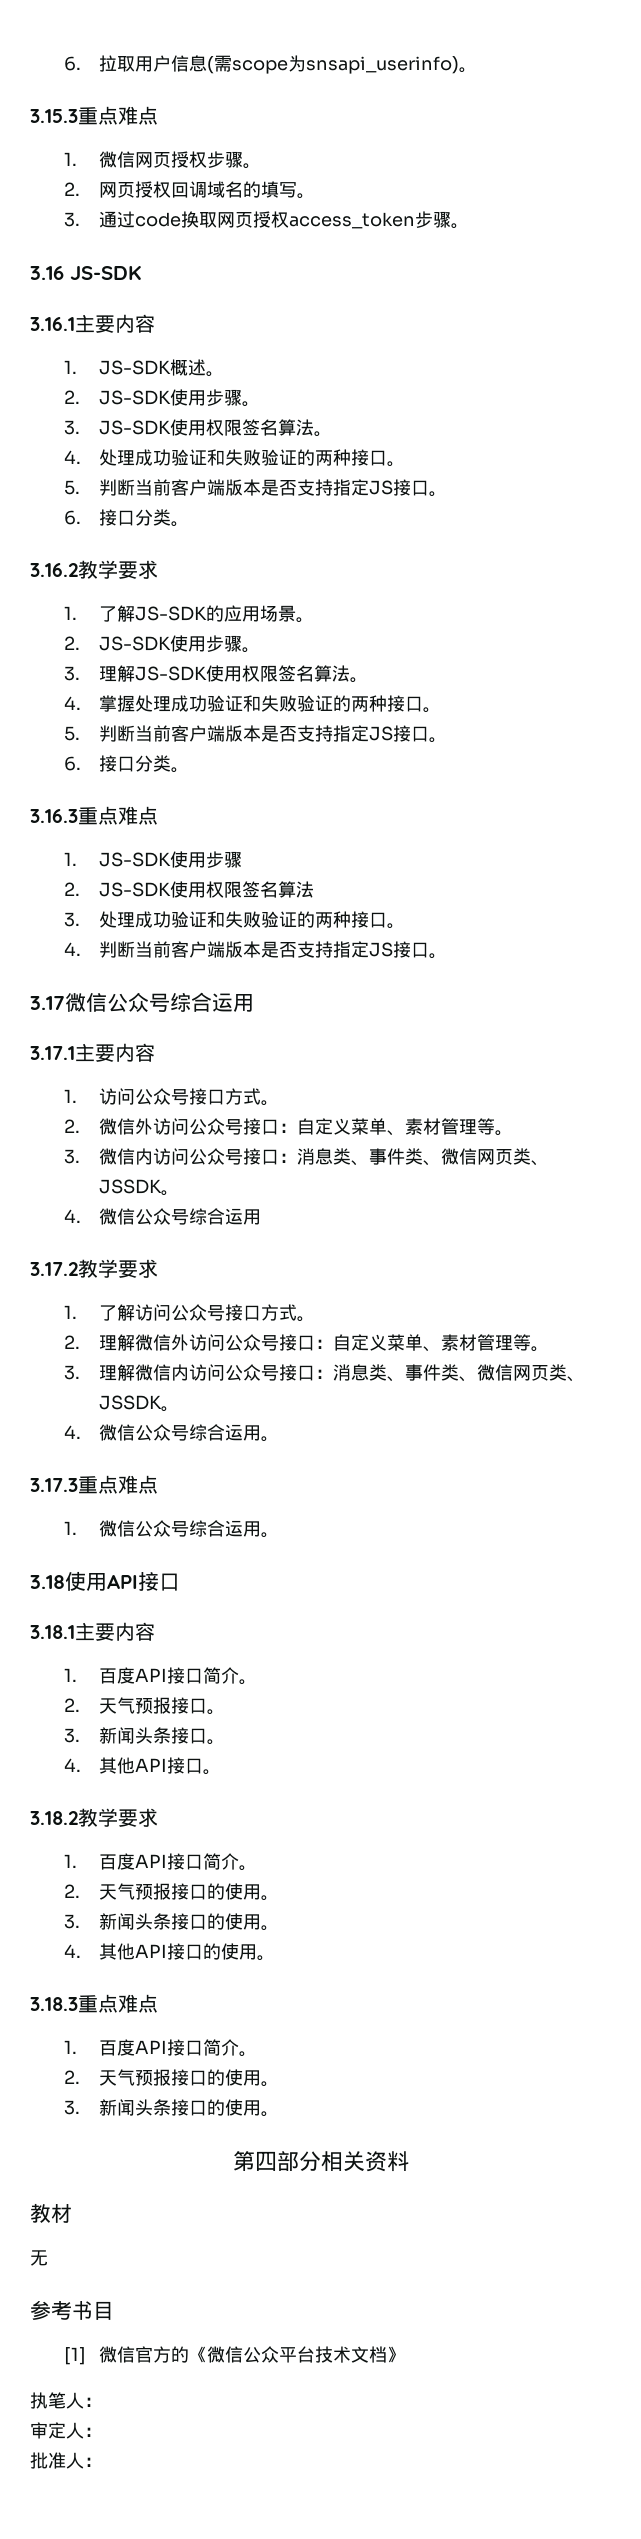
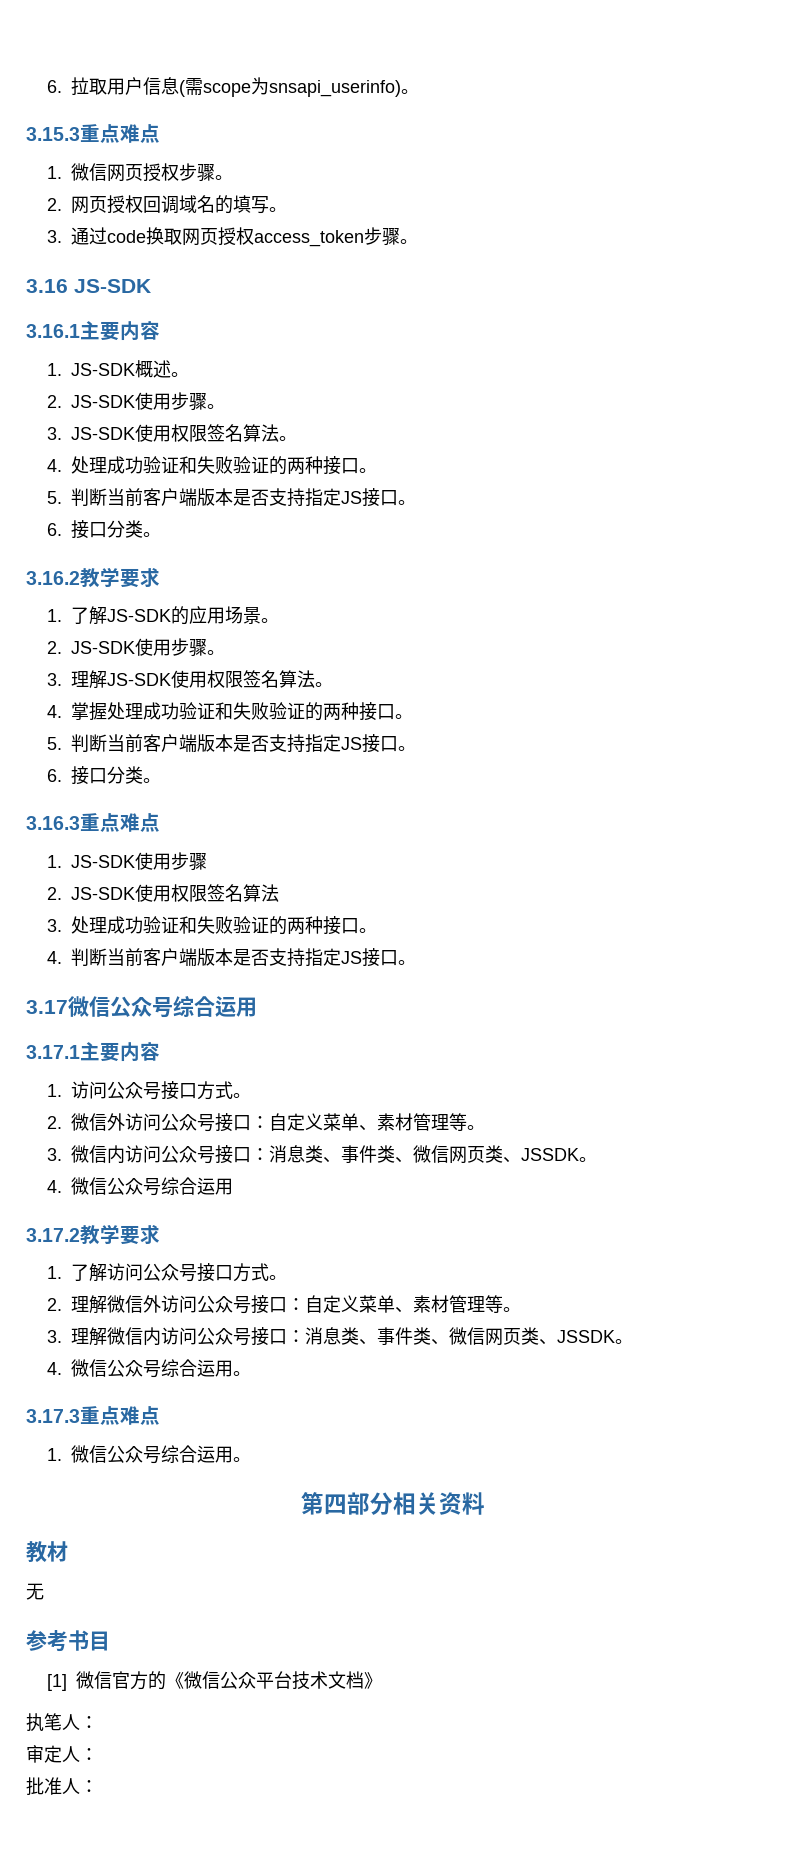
- 3.18使用API接口
- 3.18.1主要内容
- 1.百度API接口简介。
- 2.天气预报接口。
- 3.新闻头条接口。
- 4.其他API接口。
- 3.18.2教学要求
- 1.百度API接口简介。
- 2.天气预报接口的使用。
- 3.新闻头条接口的使用。
- 4.其他API接口的使用。
- 3.18.3重点难点
- 1.百度API接口简介。
- 2.天气预报接口的使用。
- 3.新闻头条接口的使用。

